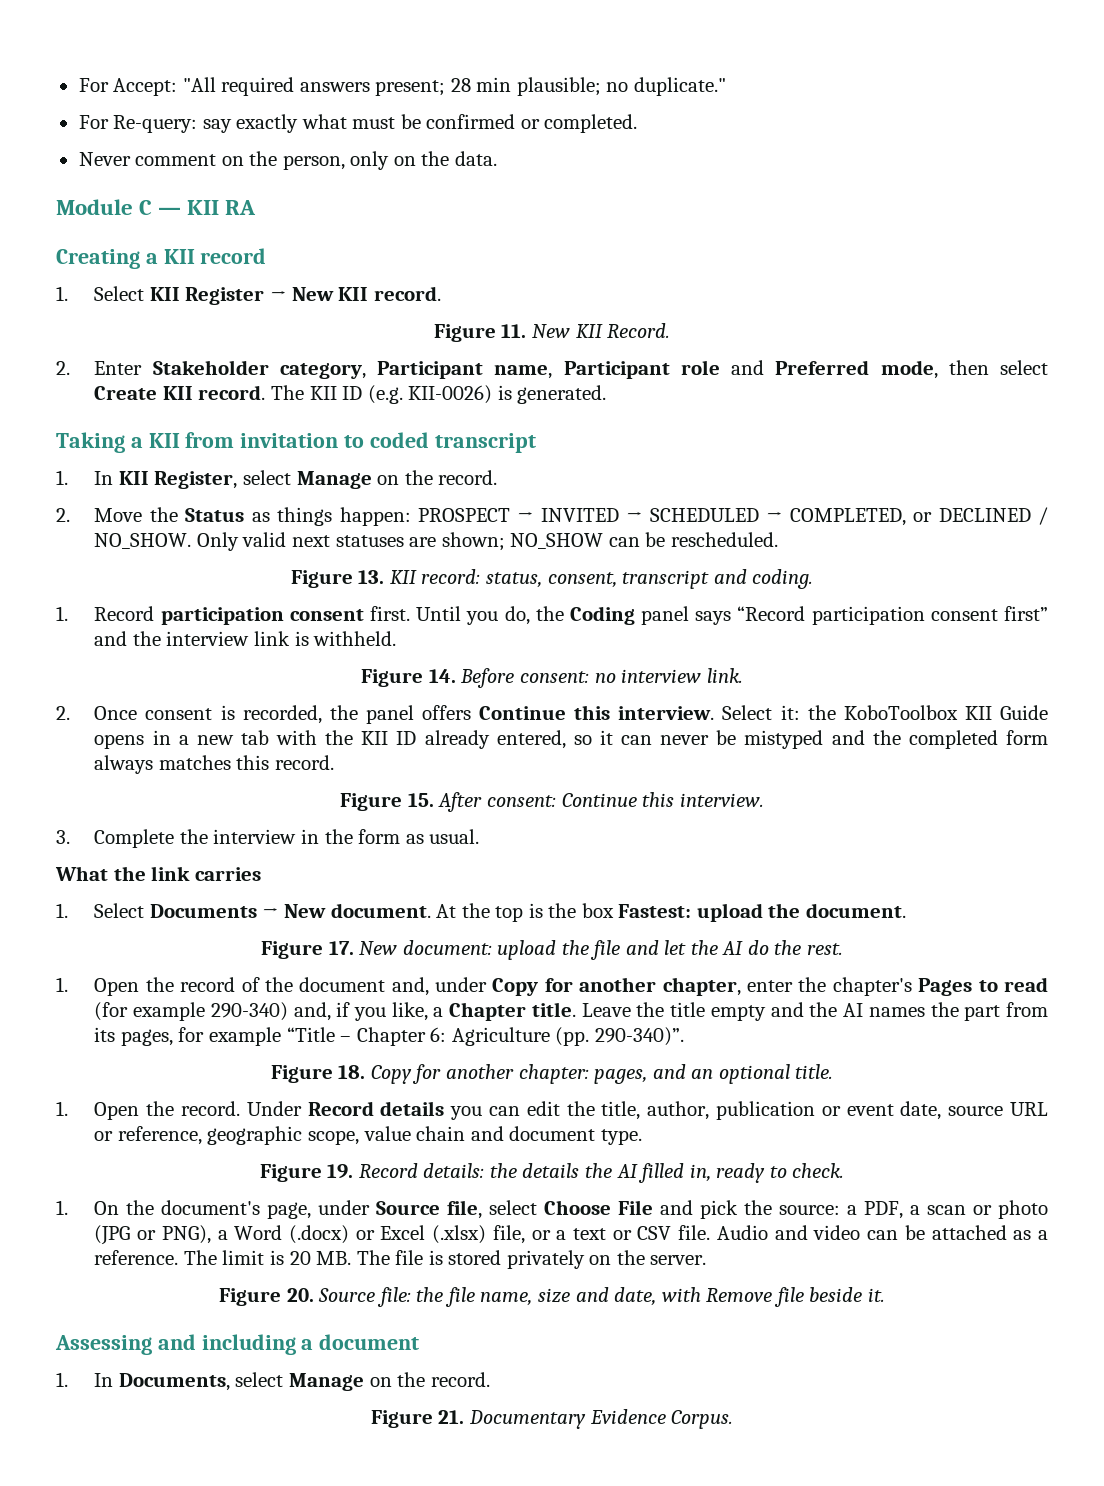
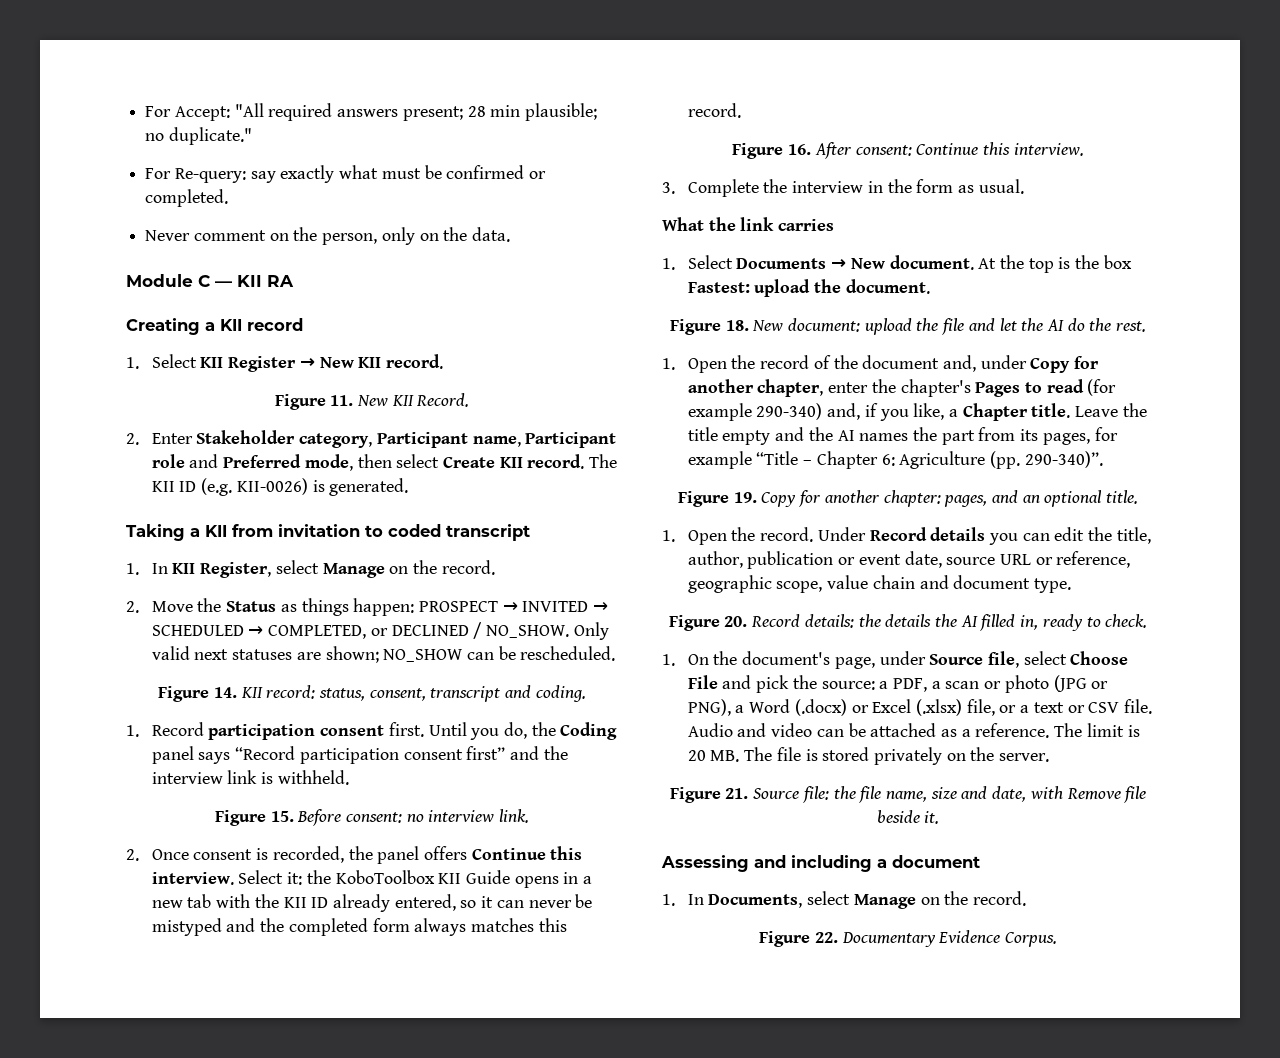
- Figure 13. KII record: status, consent, transcript and coding.
+ Figure 14. KII record: status, consent, transcript and coding.
- Figure 14. Before consent: no interview link.
+ Figure 15. Before consent: no interview link.
- Figure 15. After consent: Continue this interview.
+ Figure 16. After consent: Continue this interview.
- Figure 17. New document: upload the file and let the AI do the rest.
+ Figure 18. New document: upload the file and let the AI do the rest.
- Figure 18. Copy for another chapter: pages, and an optional title.
+ Figure 19. Copy for another chapter: pages, and an optional title.
- Figure 19. Record details: the details the AI filled in, ready to check.
+ Figure 20. Record details: the details the AI filled in, ready to check.
- Figure 20. Source file: the file name, size and date, with Remove file beside it.
+ Figure 21. Source file: the file name, size and date, with Remove file beside it.
- Figure 21. Documentary Evidence Corpus.
+ Figure 22. Documentary Evidence Corpus.

